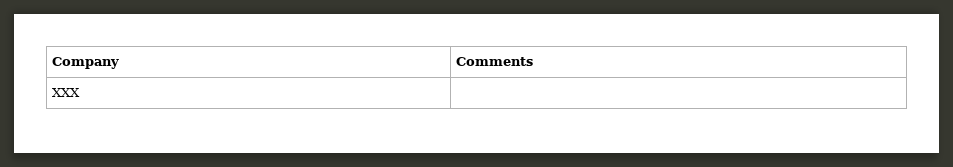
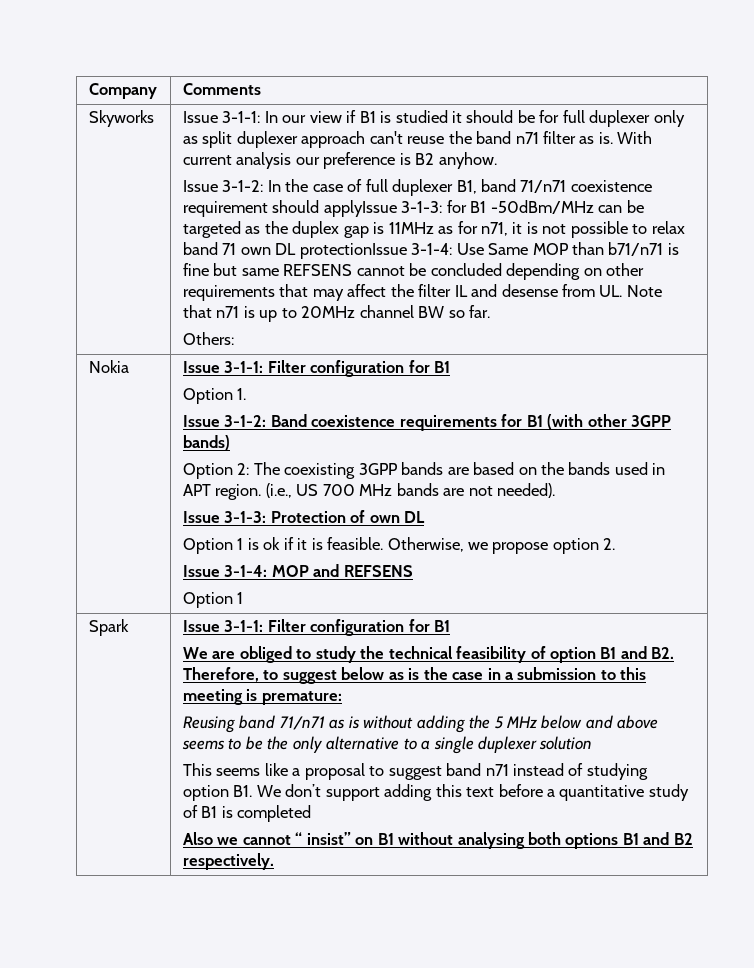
- XXX
+ Skyworks | Issue 3-1-1: In our view if B1 is studied it should be for full duplexer only as split duplexer approach can't reuse the band n71 filter as is. With current analysis our preference is B2 anyhow.
+ Issue 3-1-2: In the case of full duplexer B1, band 71/n71 coexistence requirement should applyIssue 3-1-3: for B1 -50dBm/MHz can be targeted as the duplex gap is 11MHz as for n71, it is not possible to relax band 71 own DL protectionIssue 3-1-4: Use Same MOP than b71/n71 is fine but same REFSENS cannot be concluded depending on other requirements that may affect the filter IL and desense from UL. Note that n71 is up to 20MHz channel BW so far.
+ Others:
+ Nokia | Issue 3-1-1: Filter configuration for B1
+ Option 1.
+ Issue 3-1-2: Band coexistence requirements for B1 (with other 3GPP bands)
+ Option 2: The coexisting 3GPP bands are based on the bands used in APT region. (i.e., US 700 MHz bands are not needed).
+ Issue 3-1-3: Protection of own DL
+ Option 1 is ok if it is feasible. Otherwise, we propose option 2.
+ Issue 3-1-4: MOP and REFSENS
+ Option 1
+ Spark | Issue 3-1-1: Filter configuration for B1
+ We are obliged to study the technical feasibility of option B1 and B2. Therefore, to suggest below as is the case in a submission to this meeting is premature:
+ Reusing band 71/n71 as is without adding the 5 MHz below and above seems to be the only alternative to a single duplexer solution
+ This seems like a proposal to suggest band n71 instead of studying option B1. We don’t support adding this text before a quantitative study of B1 is completed
+ Also we cannot “ insist” on B1 without analysing both options B1 and B2 respectively.

